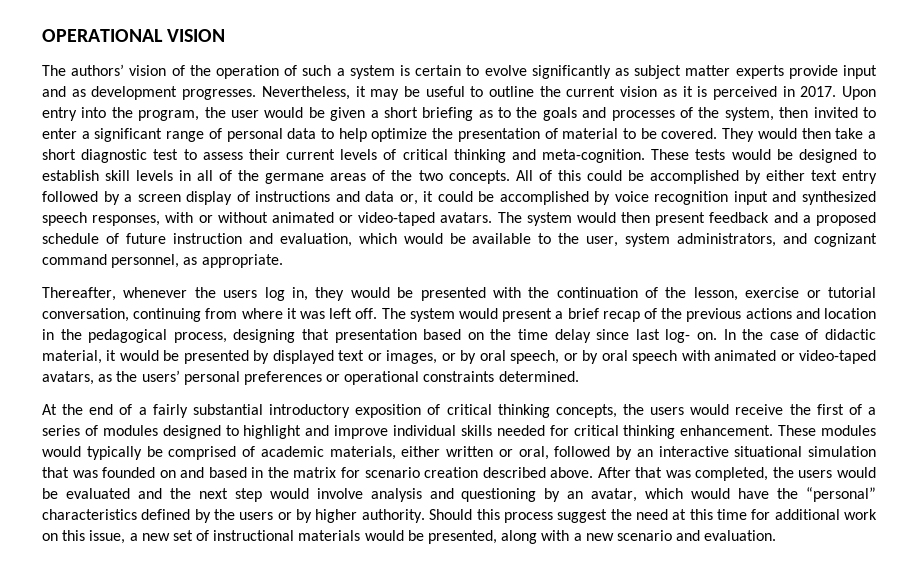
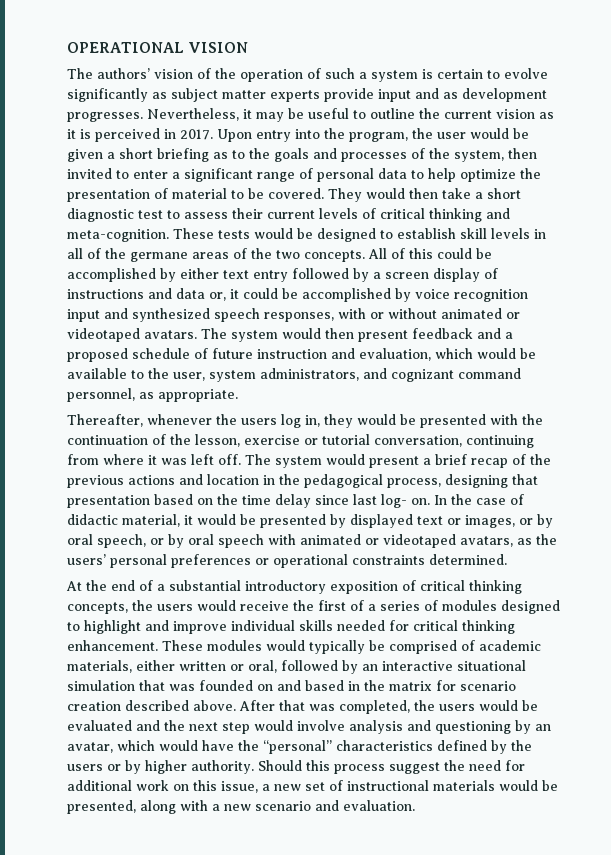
- All of this could be accomplished by either text entry followed by a screen display of instructions and data or, it could be accomplished by voice recognition input and synthesized speech responses, with or without animated or video-taped avatars.
+ All of this could be accomplished by either text entry followed by a screen display of instructions and data or, it could be accomplished by voice recognition input and synthesized speech responses, with or without animated or videotaped avatars.
- In the case of didactic material, it would be presented by displayed text or images, or by oral speech, or by oral speech with animated or video-taped avatars, as the users’ personal preferences or operational constraints determined.
+ In the case of didactic material, it would be presented by displayed text or images, or by oral speech, or by oral speech with animated or videotaped avatars, as the users’ personal preferences or operational constraints determined.
- At the end of a fairly substantial introductory exposition of critical thinking concepts, the users would receive the first of a series of modules designed to highlight and improve individual skills needed for critical thinking enhancement.
+ At the end of a substantial introductory exposition of critical thinking concepts, the users would receive the first of a series of modules designed to highlight and improve individual skills needed for critical thinking enhancement.
- Should this process suggest the need at this time for additional work on this issue, a new set of instructional materials would be presented, along with a new scenario and evaluation.
+ Should this process suggest the need for additional work on this issue, a new set of instructional materials would be presented, along with a new scenario and evaluation.

